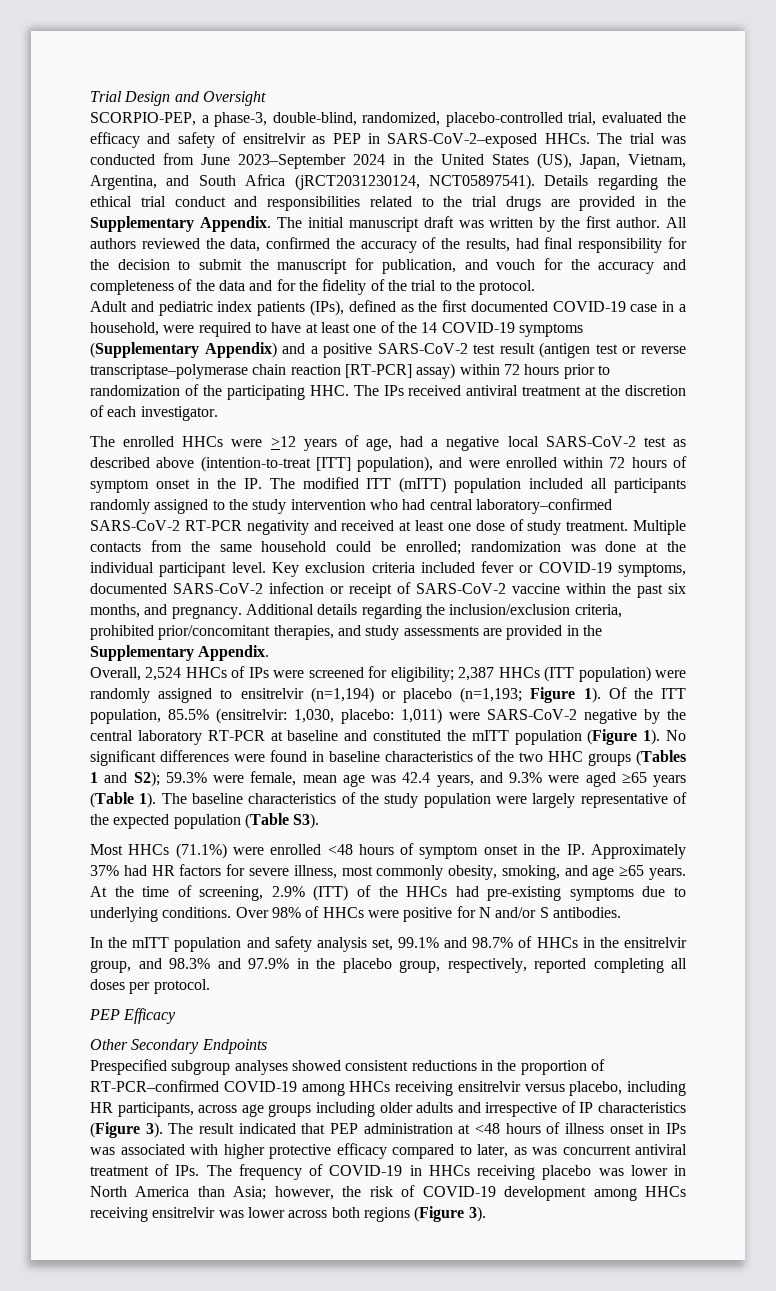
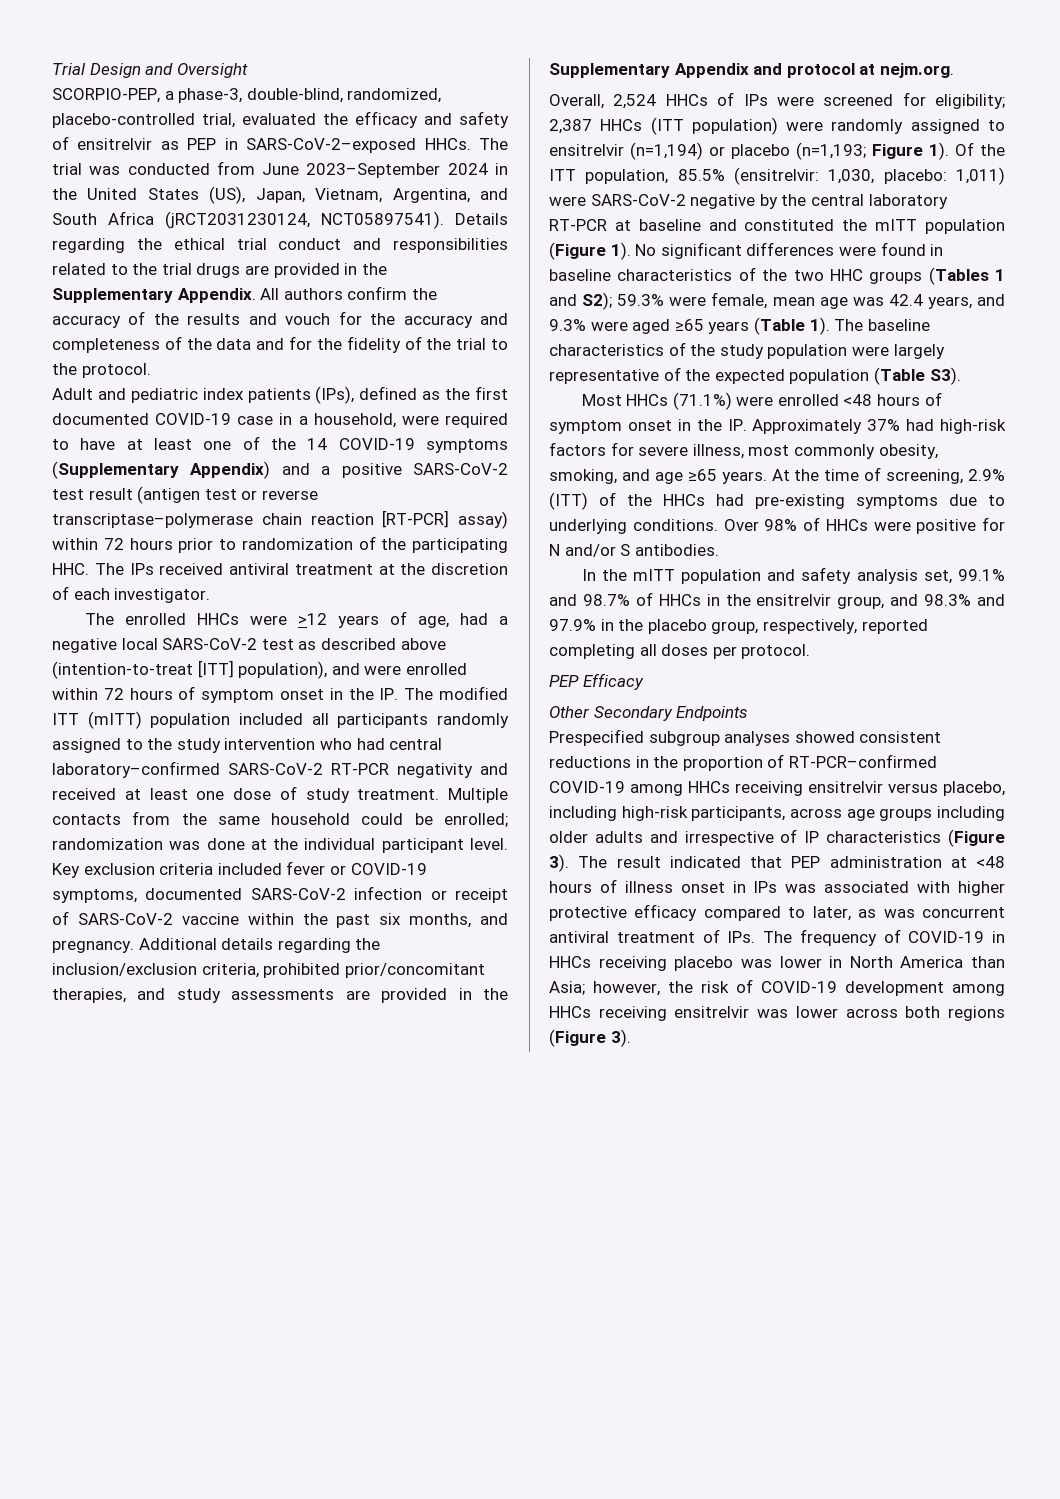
- The initial manuscript draft was written by the first author. All authors reviewed the data, confirmed the accuracy of the results, had final responsibility for the decision to submit the manuscript for publication, and vouch for the accuracy and completeness of the data and for the fidelity of the trial to the protocol.
+ All authors confirm the accuracy of the results and vouch for the accuracy and completeness of the data and for the fidelity of the trial to the protocol.
- Additional details regarding the inclusion/exclusion criteria, prohibited prior/concomitant therapies, and study assessments are provided in the Supplementary Appendix.
+ Additional details regarding the inclusion/exclusion criteria, prohibited prior/concomitant therapies, and study assessments are provided in the Supplementary Appendix and protocol at nejm.org.
- Most HHCs (71.1%) were enrolled <48 hours of symptom onset in the IP. Approximately 37% had HR factors for severe illness, most commonly obesity, smoking, and age ≥65 years.
+ Most HHCs (71.1%) were enrolled <48 hours of symptom onset in the IP. Approximately 37% had high-risk factors for severe illness, most commonly obesity, smoking, and age ≥65 years.
- Prespecified subgroup analyses showed consistent reductions in the proportion of RT-PCR–confirmed COVID-19 among HHCs receiving ensitrelvir versus placebo, including HR participants, across age groups including older adults and irrespective of IP characteristics (Figure 3).
+ Prespecified subgroup analyses showed consistent reductions in the proportion of RT-PCR–confirmed COVID-19 among HHCs receiving ensitrelvir versus placebo, including high-risk participants, across age groups including older adults and irrespective of IP characteristics (Figure 3).

